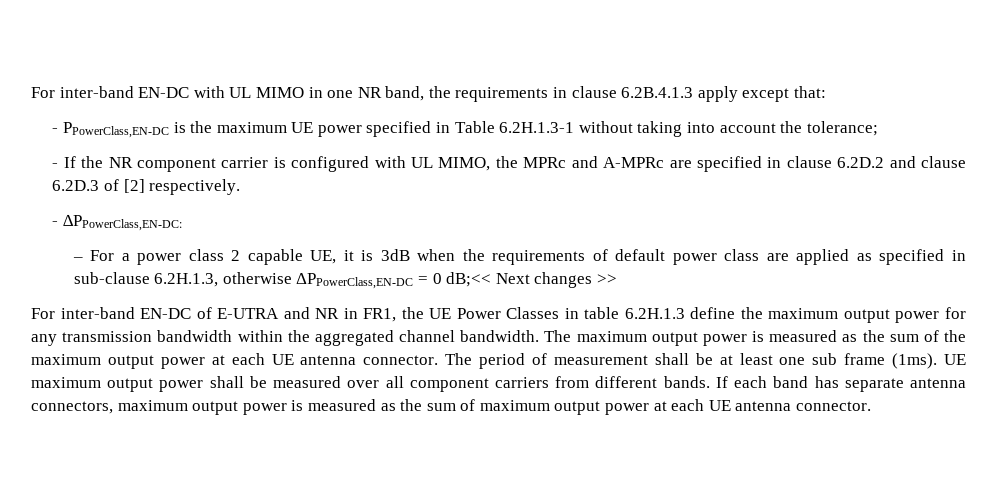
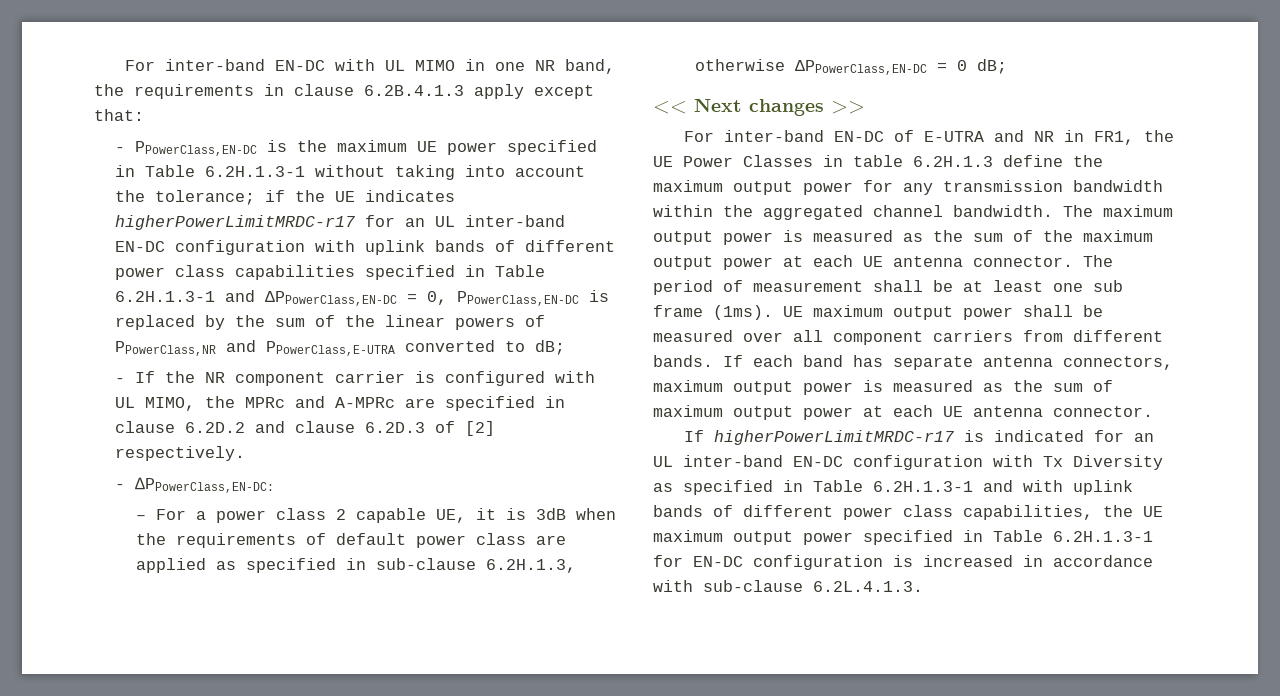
- - PPowerClass,EN-DC is the maximum UE power specified in Table 6.2H.1.3-1 without taking into account the tolerance;
+ - PPowerClass,EN-DC is the maximum UE power specified in Table 6.2H.1.3-1 without taking into account the tolerance; if the UE indicates higherPowerLimitMRDC-r17 for an UL inter-band EN-DC configuration with uplink bands of different power class capabilities specified in Table 6.2H.1.3-1 and ΔPPowerClass,EN-DC = 0, PPowerClass,EN-DC is replaced by the sum of the linear powers of PPowerClass,NR and PPowerClass,E-UTRA converted to dB;
- – For a power class 2 capable UE, it is 3dB when the requirements of default power class are applied as specified in sub-clause 6.2H.1.3, otherwise ΔPPowerClass,EN-DC = 0 dB;<< Next changes >>
+ – For a power class 2 capable UE, it is 3dB when the requirements of default power class are applied as specified in sub-clause 6.2H.1.3, otherwise ΔPPowerClass,EN-DC = 0 dB;
+ << Next changes >>
+ If higherPowerLimitMRDC-r17 is indicated for an UL inter-band EN-DC configuration with Tx Diversity as specified in Table 6.2H.1.3-1 and with uplink bands of different power class capabilities, the UE maximum output power specified in Table 6.2H.1.3-1 for EN-DC configuration is increased in accordance with sub-clause 6.2L.4.1.3.

